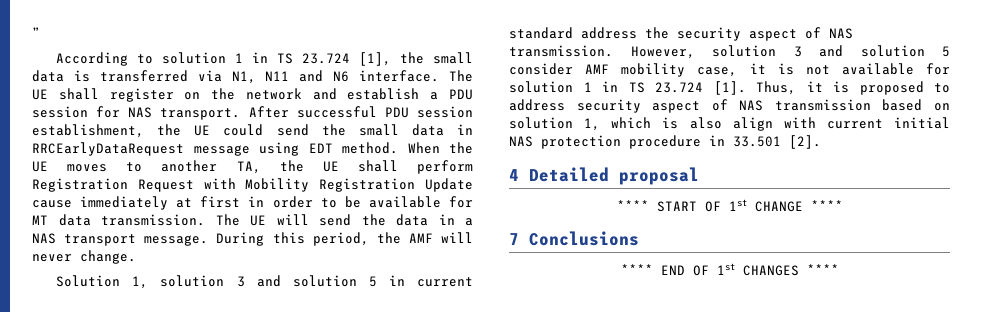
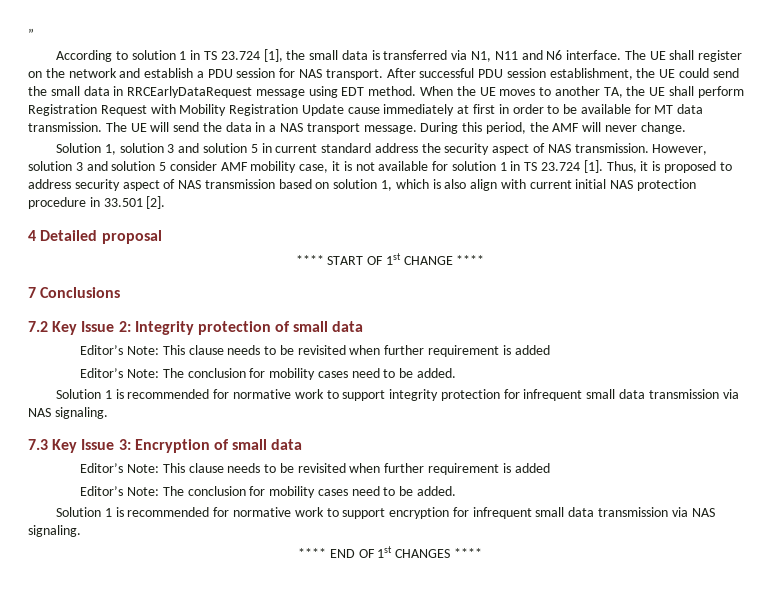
+ 7.2 Key Issue 2: Integrity protection of small data
+ Editor’s Note: This clause needs to be revisited when further requirement is added
+ Editor’s Note: The conclusion for mobility cases need to be added.
+ Solution 1 is recommended for normative work to support integrity protection for infrequent small data transmission via NAS signaling.
+ 7.3 Key Issue 3: Encryption of small data
+ Editor’s Note: This clause needs to be revisited when further requirement is added
+ Editor’s Note: The conclusion for mobility cases need to be added.
+ Solution 1 is recommended for normative work to support encryption for infrequent small data transmission via NAS signaling.

